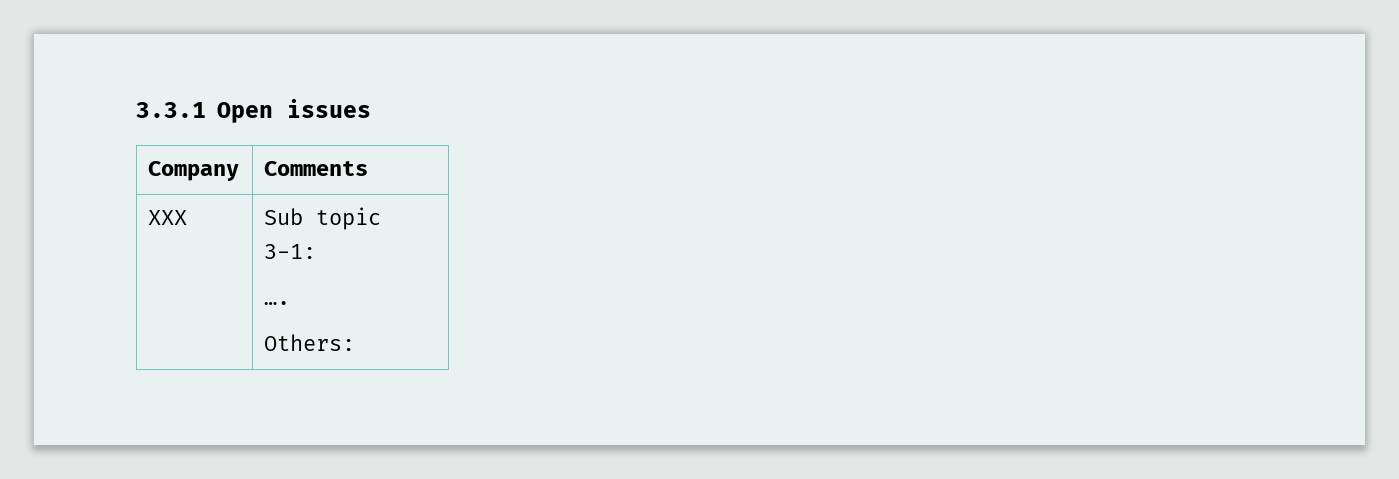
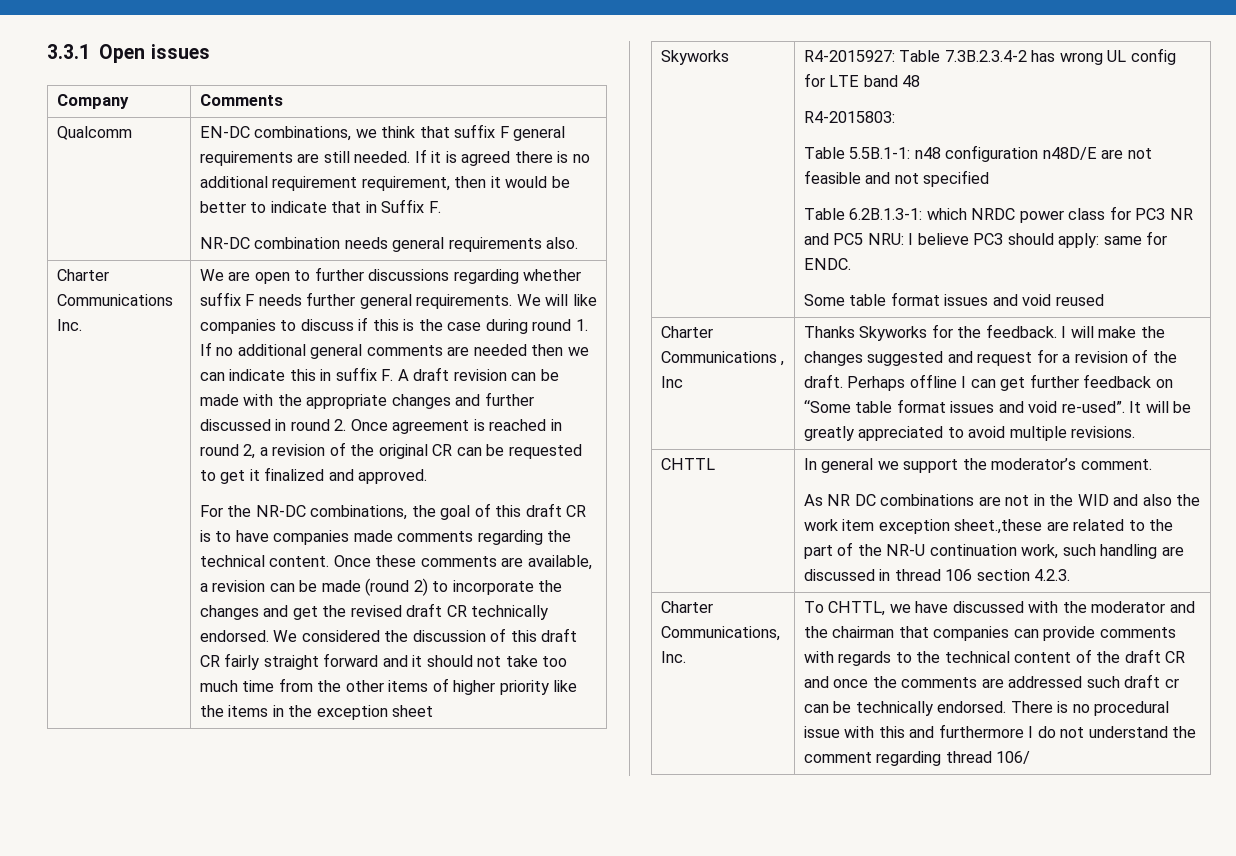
- XXX | Sub topic 3-1:
- ….
- Others:
+ Qualcomm | EN-DC combinations, we think that suffix F general requirements are still needed. If it is agreed there is no additional requirement requirement, then it would be better to indicate that in Suffix F.
+ NR-DC combination needs general requirements also.
+ Charter Communications Inc. | We are open to further discussions regarding whether suffix F needs further general requirements. We will like companies to discuss if this is the case during round 1. If no additional general comments are needed then we can indicate this in suffix F. A draft revision can be made with the appropriate changes and further discussed in round 2. Once agreement is reached in round 2, a revision of the original CR can be requested to get it finalized and approved.
+ For the NR-DC combinations, the goal of this draft CR is to have companies made comments regarding the technical content. Once these comments are available, a revision can be made (round 2) to incorporate the changes and get the revised draft CR technically endorsed. We considered the discussion of this draft CR fairly straight forward and it should not take too much time from the other items of higher priority like the items in the exception sheet
+ Skyworks | R4-2015927: Table 7.3B.2.3.4-2 has wrong UL config for LTE band 48
+ R4-2015803:
+ Table 5.5B.1-1: n48 configuration n48D/E are not feasible and not specified
+ Table 6.2B.1.3-1: which NRDC power class for PC3 NR and PC5 NRU: I believe PC3 should apply: same for ENDC.
+ Some table format issues and void reused
+ Charter Communications , Inc | Thanks Skyworks for the feedback. I will make the changes suggested and request for a revision of the draft. Perhaps offline I can get further feedback on “Some table format issues and void re-used”. It will be greatly appreciated to avoid multiple revisions.
+ CHTTL | In general we support the moderator’s comment.
+ As NR DC combinations are not in the WID and also the work item exception sheet.,these are related to the part of the NR-U continuation work, such handling are discussed in thread 106 section 4.2.3.
+ Charter Communications, Inc. | To CHTTL, we have discussed with the moderator and the chairman that companies can provide comments with regards to the technical content of the draft CR and once the comments are addressed such draft cr can be technically endorsed. There is no procedural issue with this and furthermore I do not understand the comment regarding thread 106/

